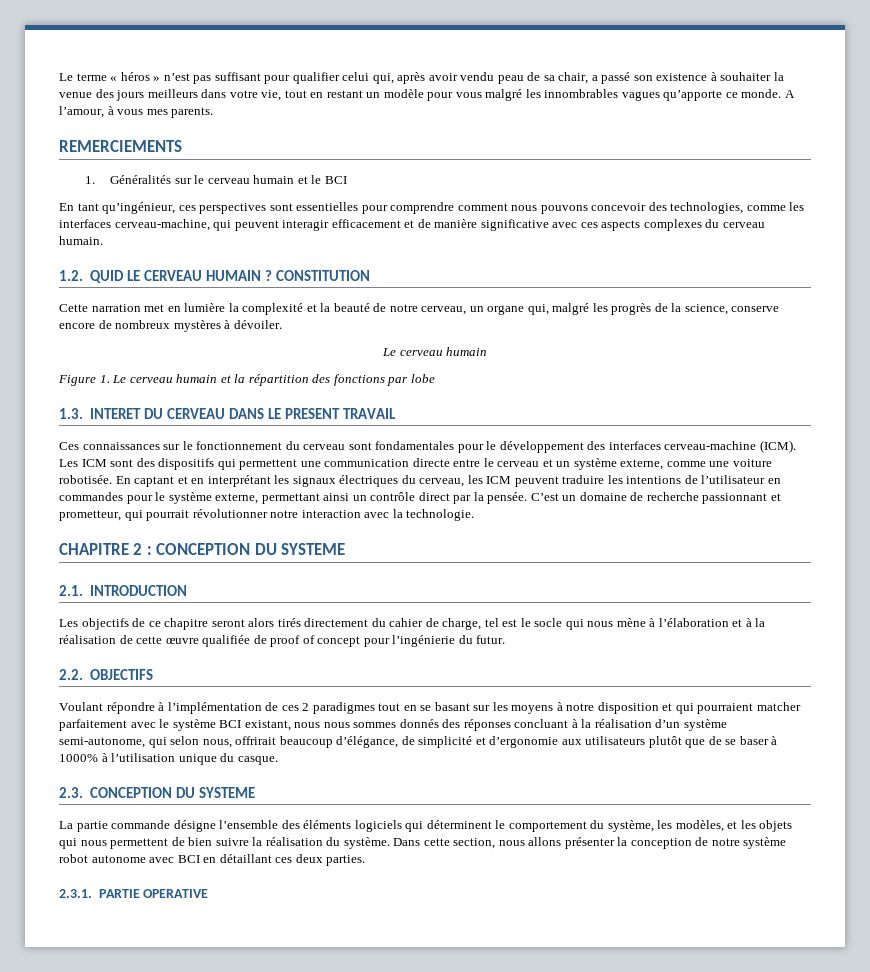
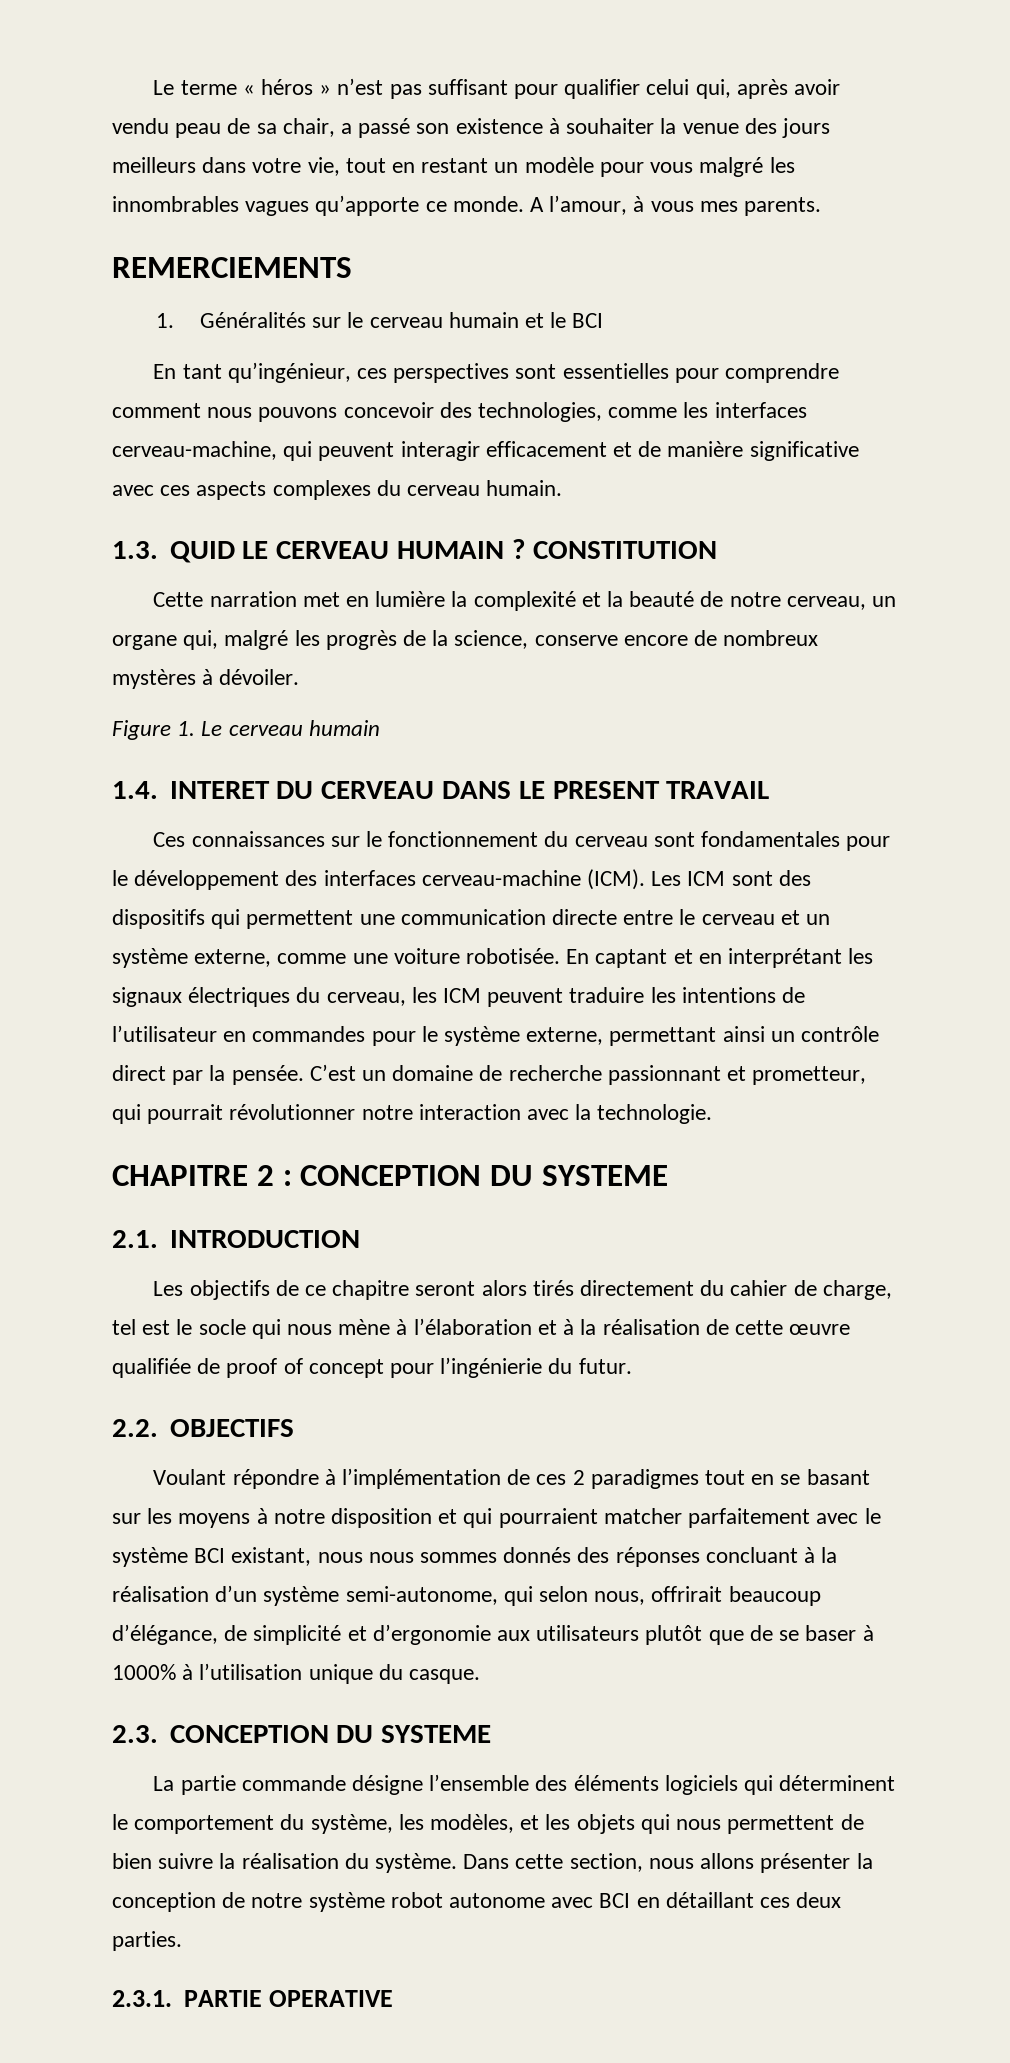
- 1.2. QUID LE CERVEAU HUMAIN ?
+ 1.3. QUID LE CERVEAU HUMAIN ?
  Cette narration met en lumière la complexité et la beauté de notre cerveau, un organe qui, malgré les progrès de la science, conserve encore de nombreux mystères à dévoiler.
- Le cerveau humain
- Figure 1. Le cerveau humain et la répartition des fonctions par lobe
- 1.3. INTERET DU CERVEAU DANS LE PRESENT TRAVAIL
+ Figure 1. Le cerveau humain
+ 1.4. INTERET DU CERVEAU DANS LE PRESENT TRAVAIL

